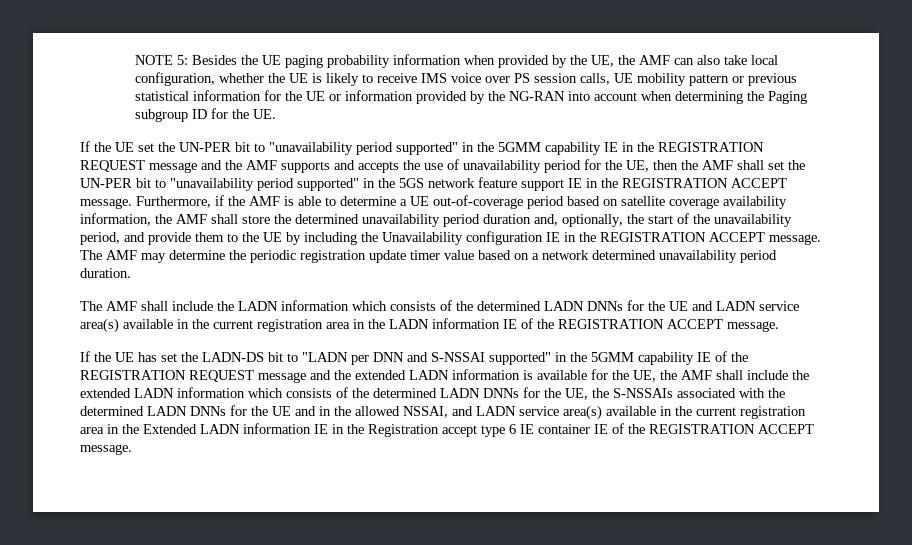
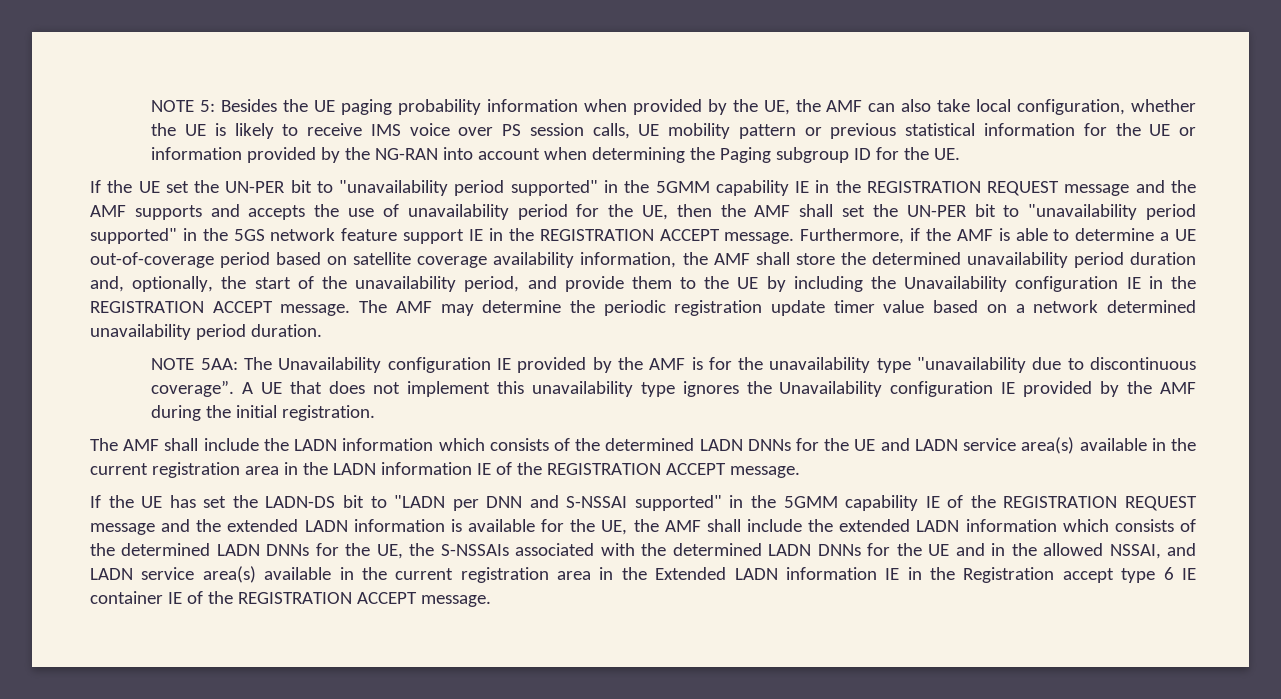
+ NOTE 5AA: The Unavailability configuration IE provided by the AMF is for the unavailability type "unavailability due to discontinuous coverage”. A UE that does not implement this unavailability type ignores the Unavailability configuration IE provided by the AMF during the initial registration.

